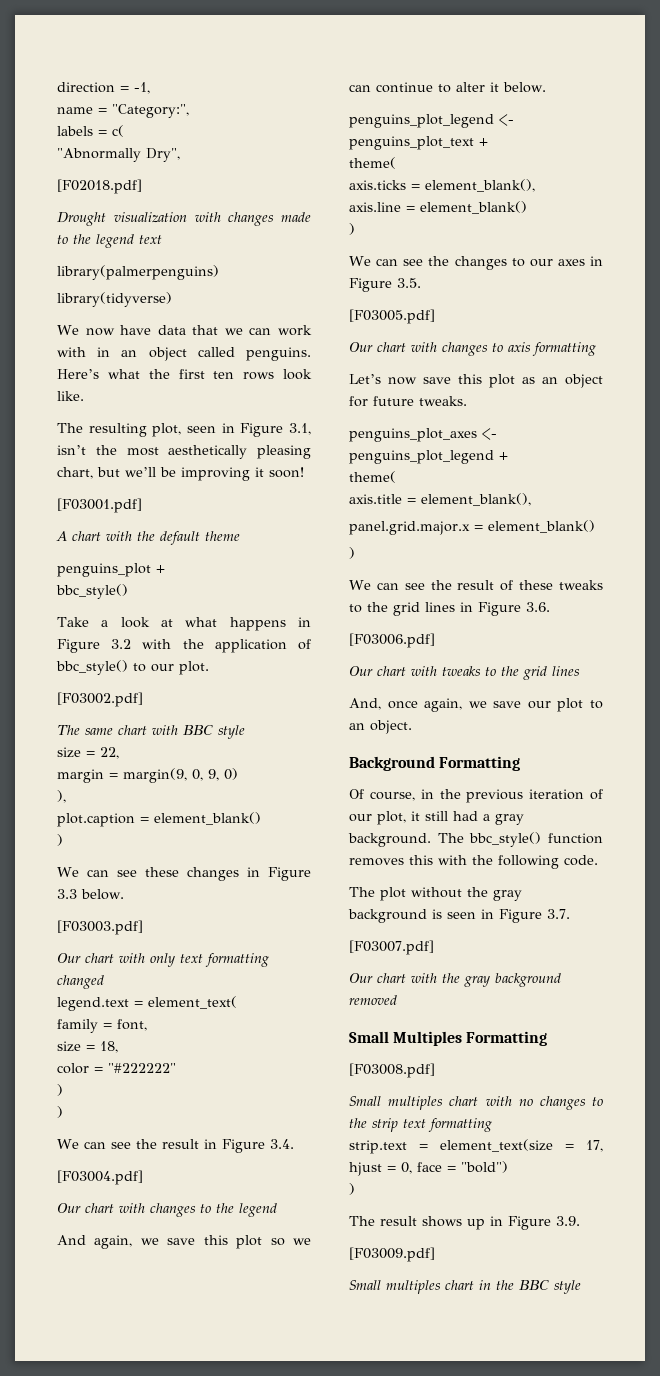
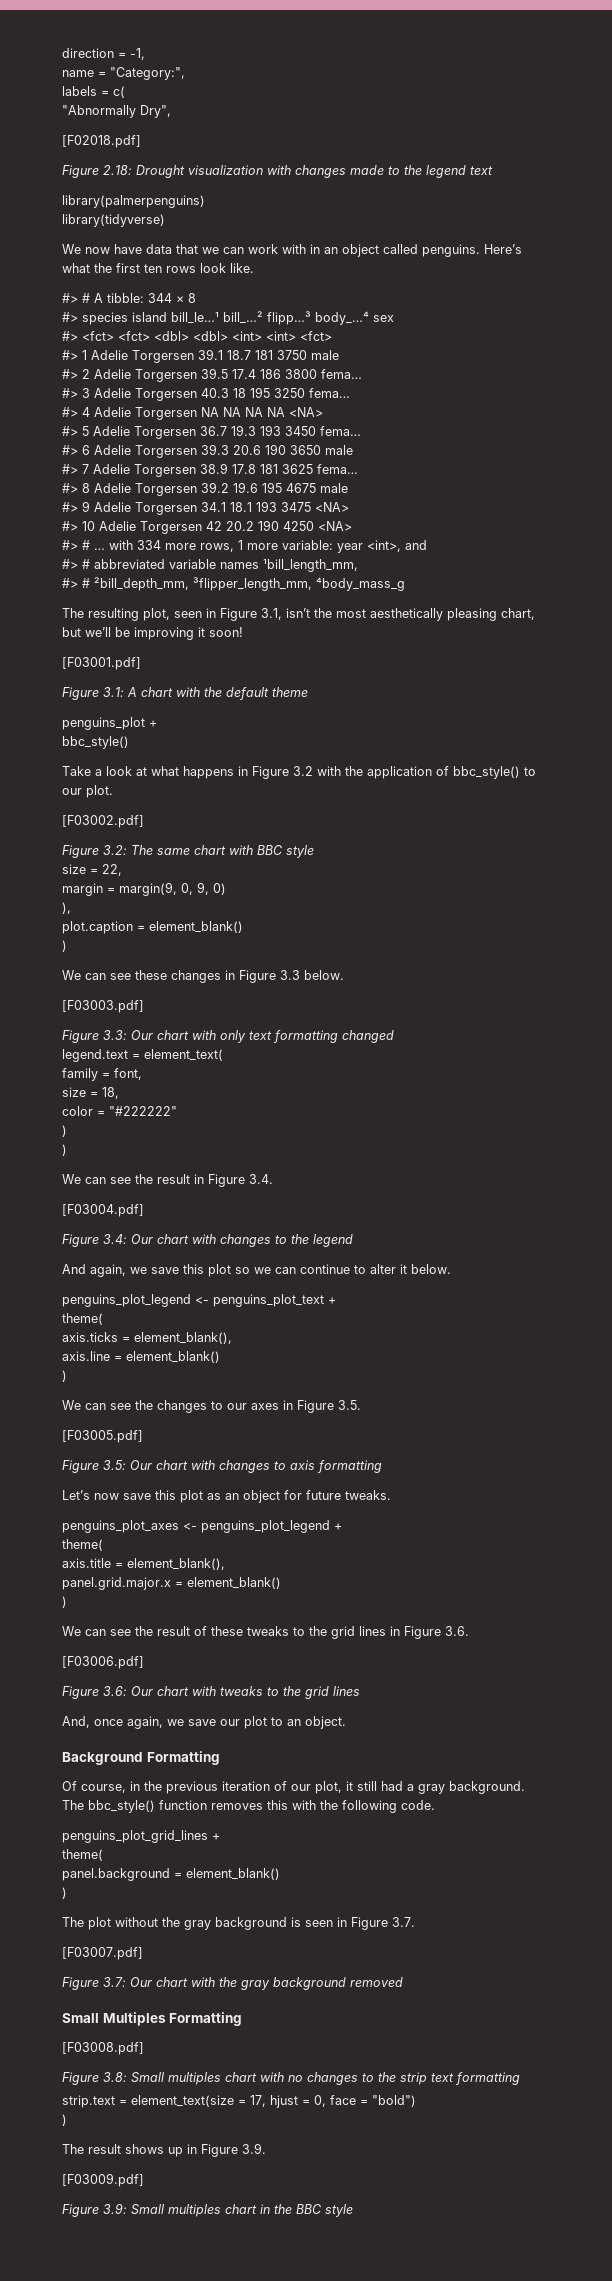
- Drought visualization with changes made to the legend text
+ Figure 2.18: Drought visualization with changes made to the legend text
+ #> # A tibble: 344 × 8
+ #> species island bill_le…¹ bill_…² flipp…³ body_…⁴ sex
+ #> <fct> <fct> <dbl> <dbl> <int> <int> <fct>
+ #> 1 Adelie Torgersen 39.1 18.7 181 3750 male
+ #> 2 Adelie Torgersen 39.5 17.4 186 3800 fema…
+ #> 3 Adelie Torgersen 40.3 18 195 3250 fema…
+ #> 4 Adelie Torgersen NA NA NA NA <NA>
+ #> 5 Adelie Torgersen 36.7 19.3 193 3450 fema…
+ #> 6 Adelie Torgersen 39.3 20.6 190 3650 male
+ #> 7 Adelie Torgersen 38.9 17.8 181 3625 fema…
+ #> 8 Adelie Torgersen 39.2 19.6 195 4675 male
+ #> 9 Adelie Torgersen 34.1 18.1 193 3475 <NA>
+ #> 10 Adelie Torgersen 42 20.2 190 4250 <NA>
+ #> # … with 334 more rows, 1 more variable: year <int>, and
+ #> # abbreviated variable names ¹bill_length_mm,
+ #> # ²bill_depth_mm, ³flipper_length_mm, ⁴body_mass_g
- A chart with the default theme
+ Figure 3.1: A chart with the default theme
- The same chart with BBC style
+ Figure 3.2: The same chart with BBC style
- Our chart with only text formatting changed
+ Figure 3.3: Our chart with only text formatting changed
- Our chart with changes to the legend
+ Figure 3.4: Our chart with changes to the legend
- Our chart with changes to axis formatting
+ Figure 3.5: Our chart with changes to axis formatting
- Our chart with tweaks to the grid lines
+ Figure 3.6: Our chart with tweaks to the grid lines
+ penguins_plot_grid_lines +
+ theme(
+ panel.background = element_blank()
+ )
- Our chart with the gray background removed
+ Figure 3.7: Our chart with the gray background removed
- Small multiples chart with no changes to the strip text formatting
+ Figure 3.8: Small multiples chart with no changes to the strip text formatting
- Small multiples chart in the BBC style
+ Figure 3.9: Small multiples chart in the BBC style

